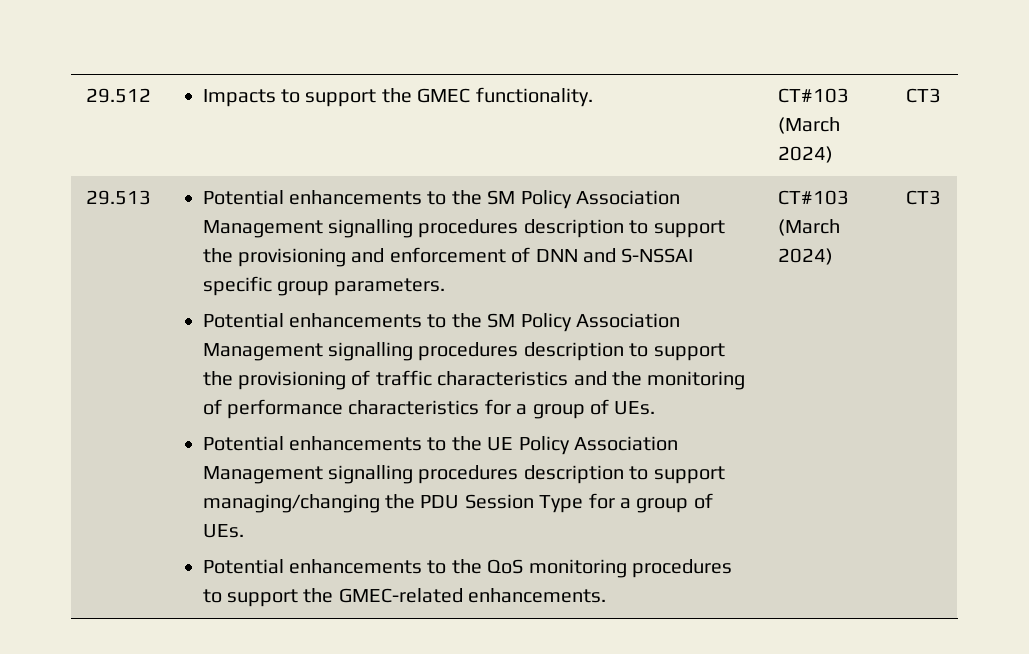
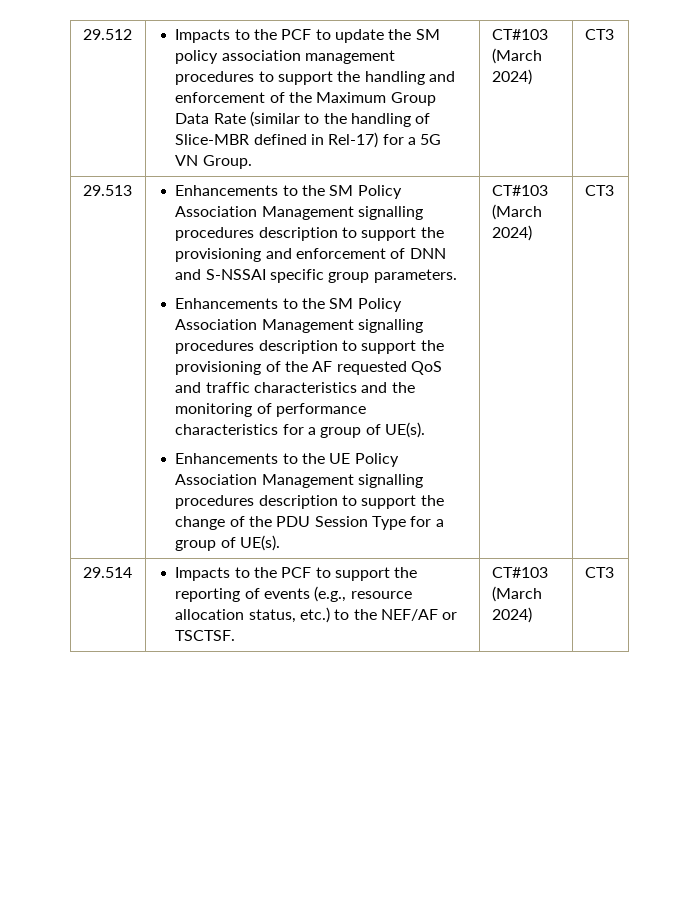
- Impacts to support the GMEC functionality.
+ Impacts to the PCF to update the SM policy association management procedures to support the handling and enforcement of the Maximum Group Data Rate (similar to the handling of Slice-MBR defined in Rel-17) for a 5G VN Group.
- Potential enhancements to the SM Policy Association Management signalling procedures description to support the provisioning and enforcement of DNN and S-NSSAI specific group parameters.
+ Enhancements to the SM Policy Association Management signalling procedures description to support the provisioning and enforcement of DNN and S-NSSAI specific group parameters.
- Potential enhancements to the SM Policy Association Management signalling procedures description to support the provisioning of traffic characteristics and the monitoring of performance characteristics for a group of UEs.
- Potential enhancements to the UE Policy Association Management signalling procedures description to support managing/changing the PDU Session Type for a group of UEs.
- Potential enhancements to the QoS monitoring procedures to support the GMEC-related enhancements. | CT#103 (March 2024) | CT3
+ Enhancements to the SM Policy Association Management signalling procedures description to support the provisioning of the AF requested QoS and traffic characteristics and the monitoring of performance characteristics for a group of UE(s).
+ Enhancements to the UE Policy Association Management signalling procedures description to support the change of the PDU Session Type for a group of UE(s). | CT#103 (March 2024) | CT3
+ 29.514 | Impacts to the PCF to support the reporting of events (e.g., resource allocation status, etc.) to the NEF/AF or TSCTSF. | CT#103 (March 2024) | CT3

